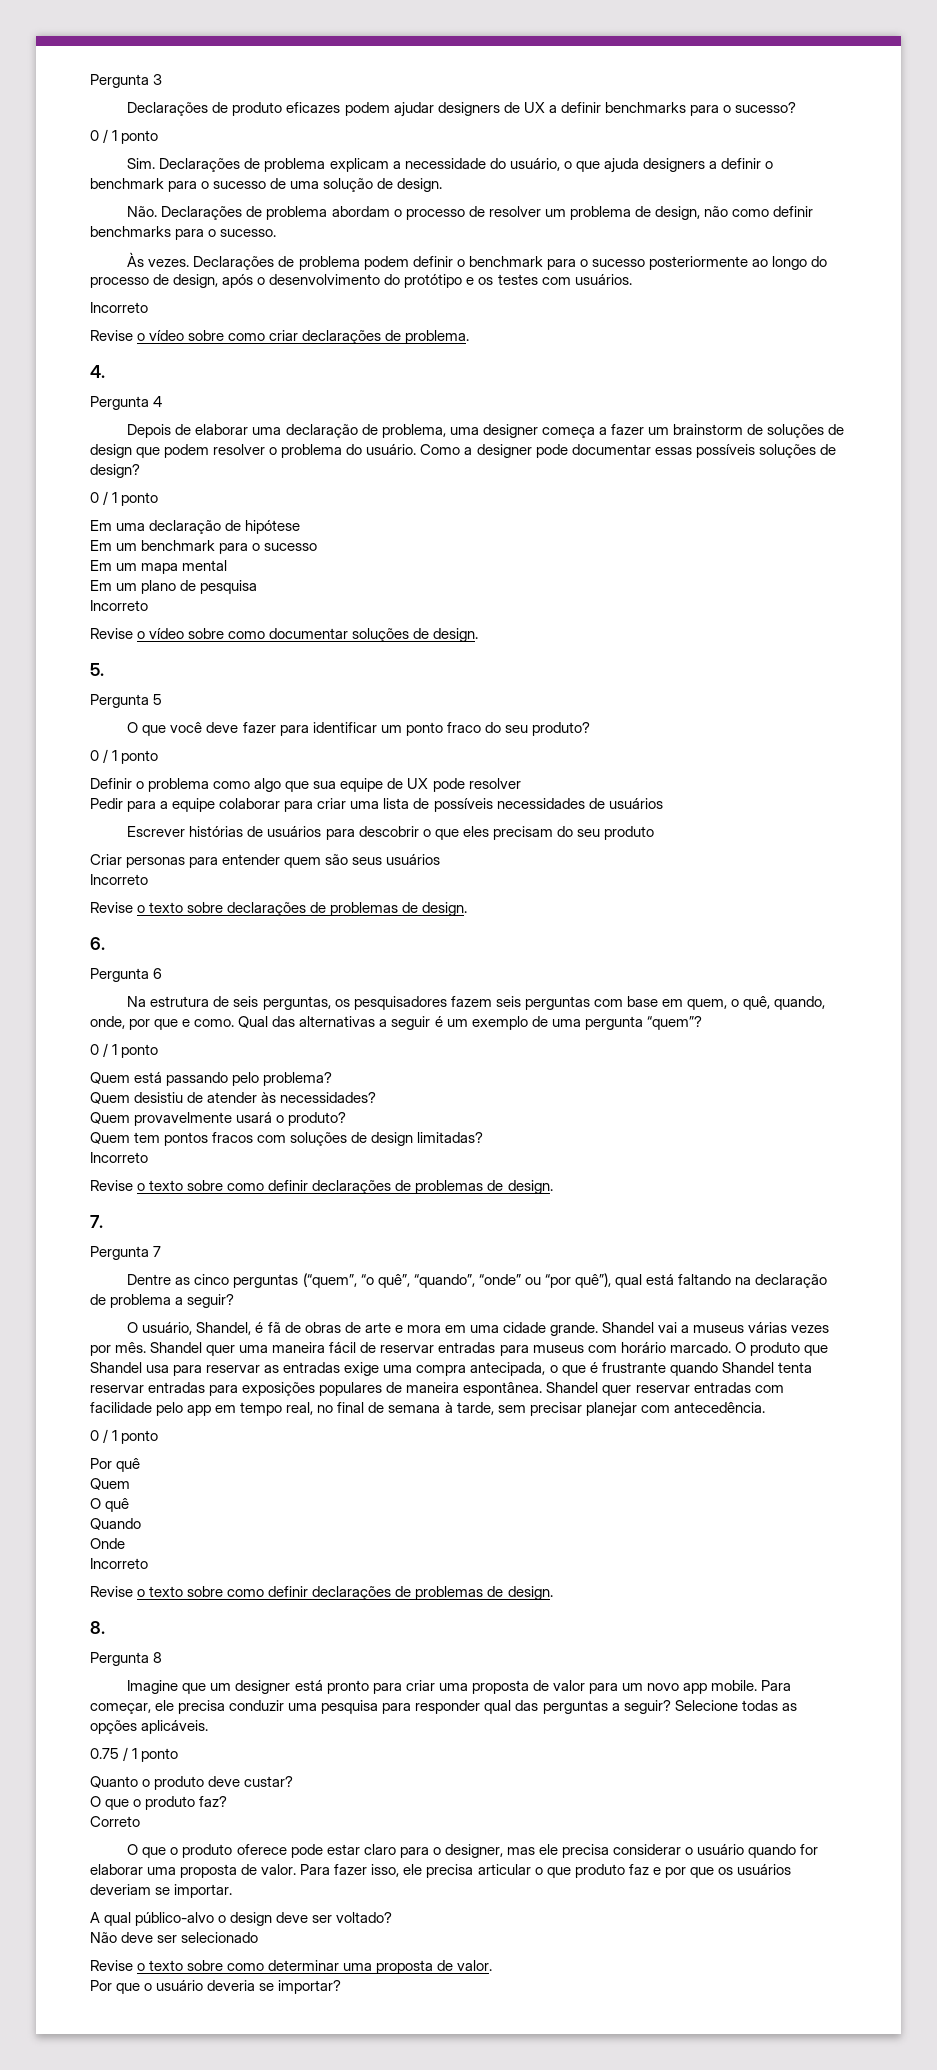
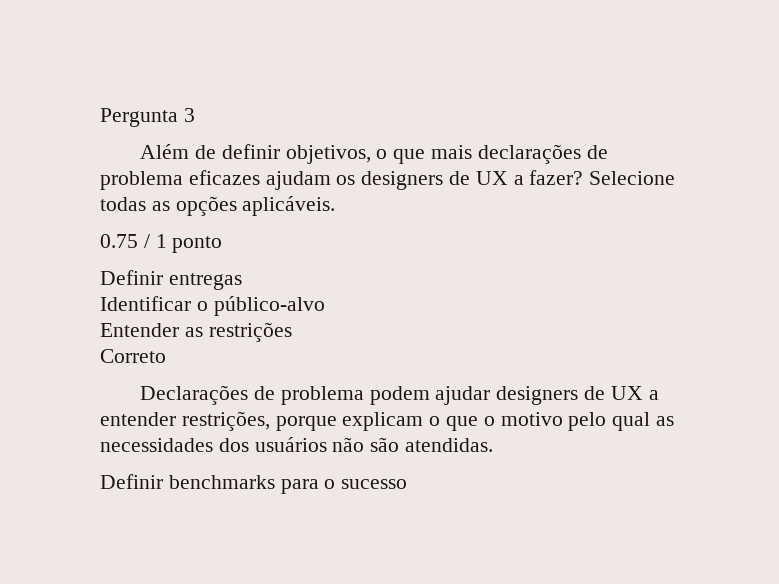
- Declarações de produto eficazes podem ajudar designers de UX a definir benchmarks para o sucesso?
- 0 / 1 ponto
- Sim. Declarações de problema explicam a necessidade do usuário, o que ajuda designers a definir o benchmark para o sucesso de uma solução de design.
- Não. Declarações de problema abordam o processo de resolver um problema de design, não como definir benchmarks para o sucesso.
- Às vezes. Declarações de problema podem definir o benchmark para o sucesso posteriormente ao longo do processo de design, após o desenvolvimento do protótipo e os testes com usuários.
- Incorreto
- Revise o vídeo sobre como criar declarações de problema.
- 4.
- Pergunta 4
- Depois de elaborar uma declaração de problema, uma designer começa a fazer um brainstorm de soluções de design que podem resolver o problema do usuário. Como a designer pode documentar essas possíveis soluções de design?
- 0 / 1 ponto
- Em uma declaração de hipótese
- Em um benchmark para o sucesso
- Em um mapa mental
- Em um plano de pesquisa
- Incorreto
- Revise o vídeo sobre como documentar soluções de design.
- 5.
- Pergunta 5
- O que você deve fazer para identificar um ponto fraco do seu produto?
- 0 / 1 ponto
- Definir o problema como algo que sua equipe de UX pode resolver
- Pedir para a equipe colaborar para criar uma lista de possíveis necessidades de usuários
- Escrever histórias de usuários para descobrir o que eles precisam do seu produto
- Criar personas para entender quem são seus usuários
- Incorreto
- Revise o texto sobre declarações de problemas de design.
- 6.
- Pergunta 6
- Na estrutura de seis perguntas, os pesquisadores fazem seis perguntas com base em quem, o quê, quando, onde, por que e como. Qual das alternativas a seguir é um exemplo de uma pergunta “quem”?
- 0 / 1 ponto
- Quem está passando pelo problema?
- Quem desistiu de atender às necessidades?
- Quem provavelmente usará o produto?
- Quem tem pontos fracos com soluções de design limitadas?
- Incorreto
- Revise o texto sobre como definir declarações de problemas de design.
- 7.
- Pergunta 7
- Dentre as cinco perguntas (“quem”, “o quê”, “quando”, “onde” ou “por quê”), qual está faltando na declaração de problema a seguir?
- O usuário, Shandel, é fã de obras de arte e mora em uma cidade grande. Shandel vai a museus várias vezes por mês. Shandel quer uma maneira fácil de reservar entradas para museus com horário marcado. O produto que Shandel usa para reservar as entradas exige uma compra antecipada, o que é frustrante quando Shandel tenta reservar entradas para exposições populares de maneira espontânea. Shandel quer reservar entradas com facilidade pelo app em tempo real, no final de semana à tarde, sem precisar planejar com antecedência.
- 0 / 1 ponto
- Por quê
- Quem
- O quê
- Quando
- Onde
- Incorreto
- Revise o texto sobre como definir declarações de problemas de design.
- 8.
- Pergunta 8
- Imagine que um designer está pronto para criar uma proposta de valor para um novo app mobile. Para começar, ele precisa conduzir uma pesquisa para responder qual das perguntas a seguir?
+ Além de definir objetivos, o que mais declarações de problema eficazes ajudam os designers de UX a fazer?
- Quanto o produto deve custar?
- O que o produto faz?
+ Definir entregas
+ Identificar o público-alvo
+ Entender as restrições
  Correto
- O que o produto oferece pode estar claro para o designer, mas ele precisa considerar o usuário quando for elaborar uma proposta de valor. Para fazer isso, ele precisa articular o que produto faz e por que os usuários deveriam se importar.
- A qual público-alvo o design deve ser voltado?
- Não deve ser selecionado
- Revise o texto sobre como determinar uma proposta de valor.
- Por que o usuário deveria se importar?
+ Declarações de problema podem ajudar designers de UX a entender restrições, porque explicam o que o motivo pelo qual as necessidades dos usuários não são atendidas.
+ Definir benchmarks para o sucesso

